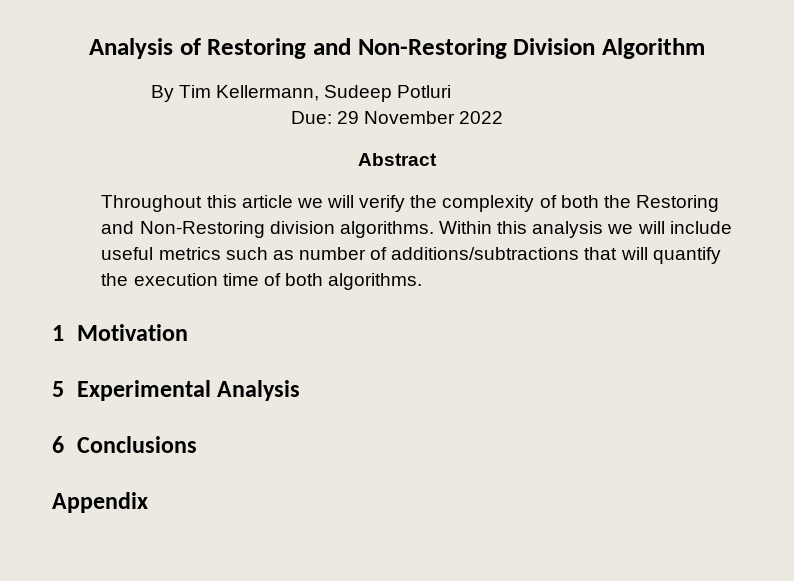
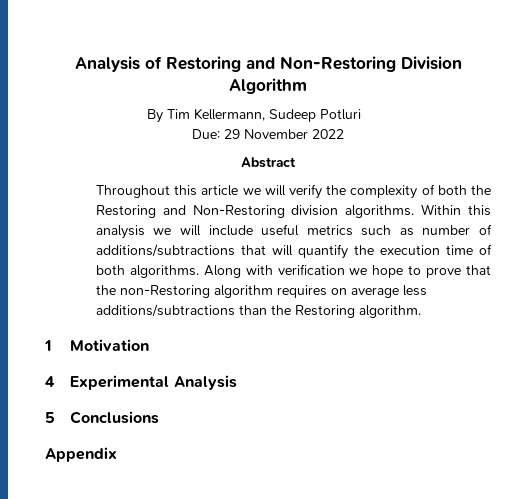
+ Along with verification we hope to prove that the non-Restoring algorithm requires on average less additions/subtractions than the Restoring algorithm.
- 5 Experimental Analysis
+ 4 Experimental Analysis
- 6 Conclusions
+ 5 Conclusions

